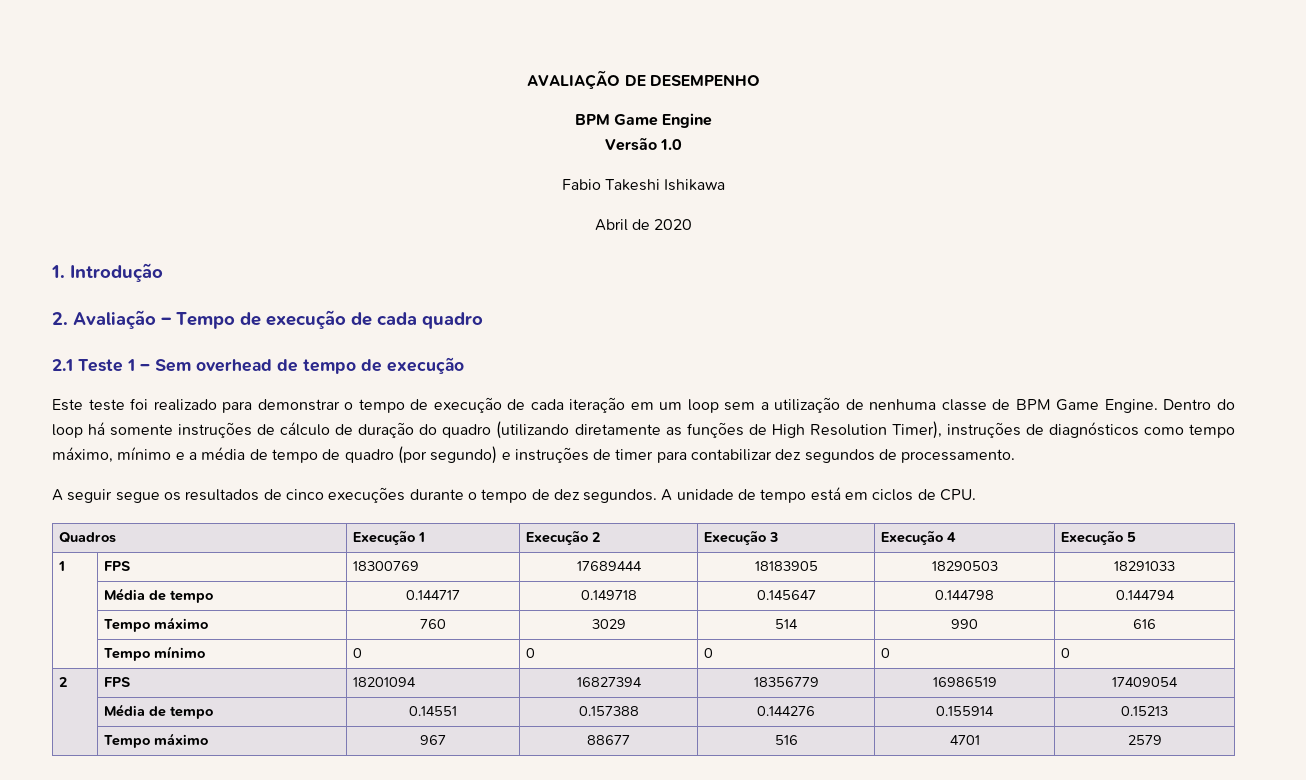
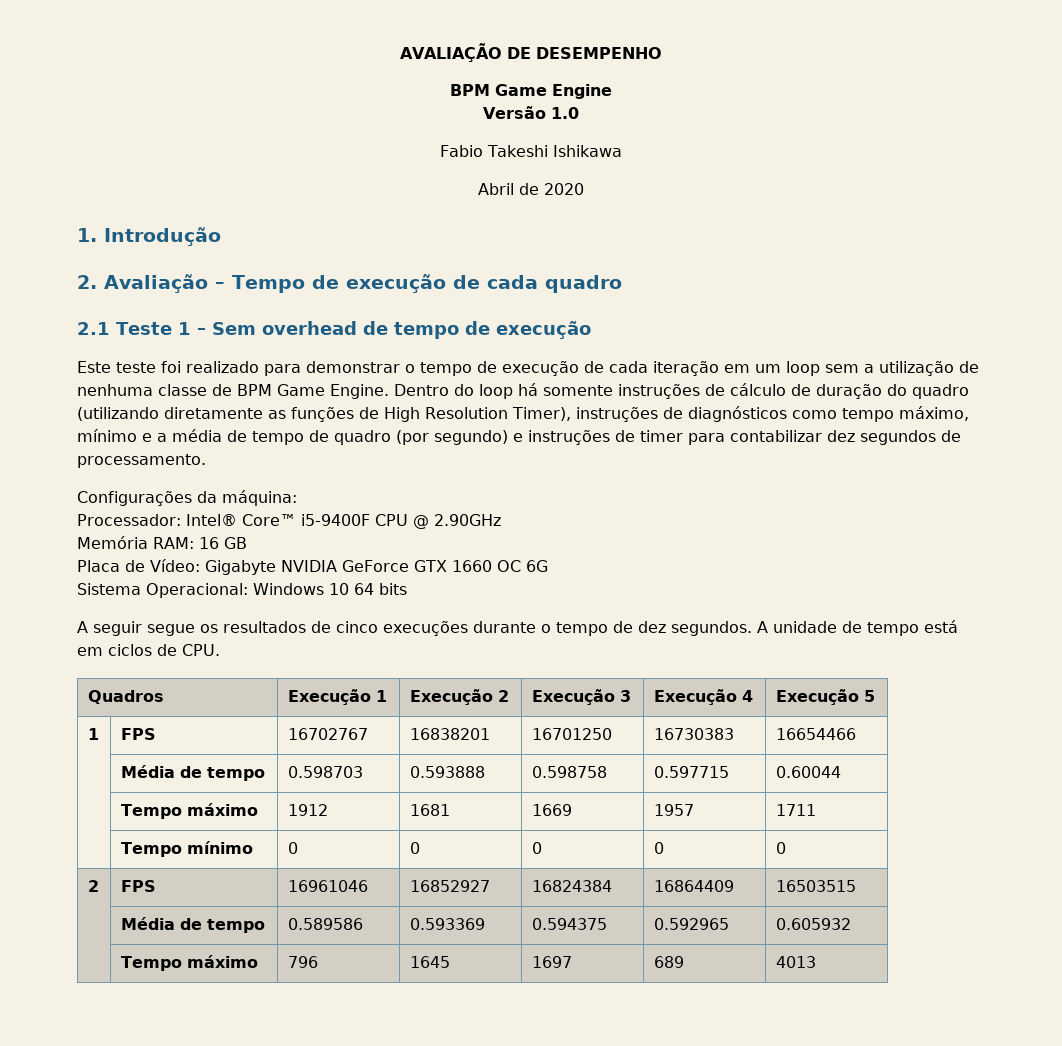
+ Configurações da máquina:
+ Processador: Intel® Core™ i5-9400F CPU @ 2.90GHz
+ Memória RAM: 16 GB
+ Placa de Vídeo: Gigabyte NVIDIA GeForce GTX 1660 OC 6G
+ Sistema Operacional: Windows 10 64 bits
- 1 | FPS | 18300769 | 17689444 | 18183905 | 18290503 | 18291033
- | Média de tempo | 0.144717 | 0.149718 | 0.145647 | 0.144798 | 0.144794
- | Tempo máximo | 760 | 3029 | 514 | 990 | 616
+ 1 | FPS | 16702767 | 16838201 | 16701250 | 16730383 | 16654466
+ | Média de tempo | 0.598703 | 0.593888 | 0.598758 | 0.597715 | 0.60044
+ | Tempo máximo | 1912 | 1681 | 1669 | 1957 | 1711
- 2 | FPS | 18201094 | 16827394 | 18356779 | 16986519 | 17409054
- | Média de tempo | 0.14551 | 0.157388 | 0.144276 | 0.155914 | 0.15213
- | Tempo máximo | 967 | 88677 | 516 | 4701 | 2579
+ 2 | FPS | 16961046 | 16852927 | 16824384 | 16864409 | 16503515
+ | Média de tempo | 0.589586 | 0.593369 | 0.594375 | 0.592965 | 0.605932
+ | Tempo máximo | 796 | 1645 | 1697 | 689 | 4013

